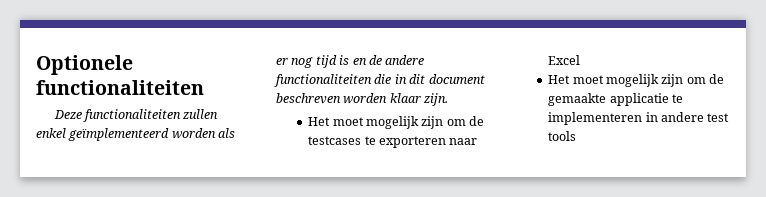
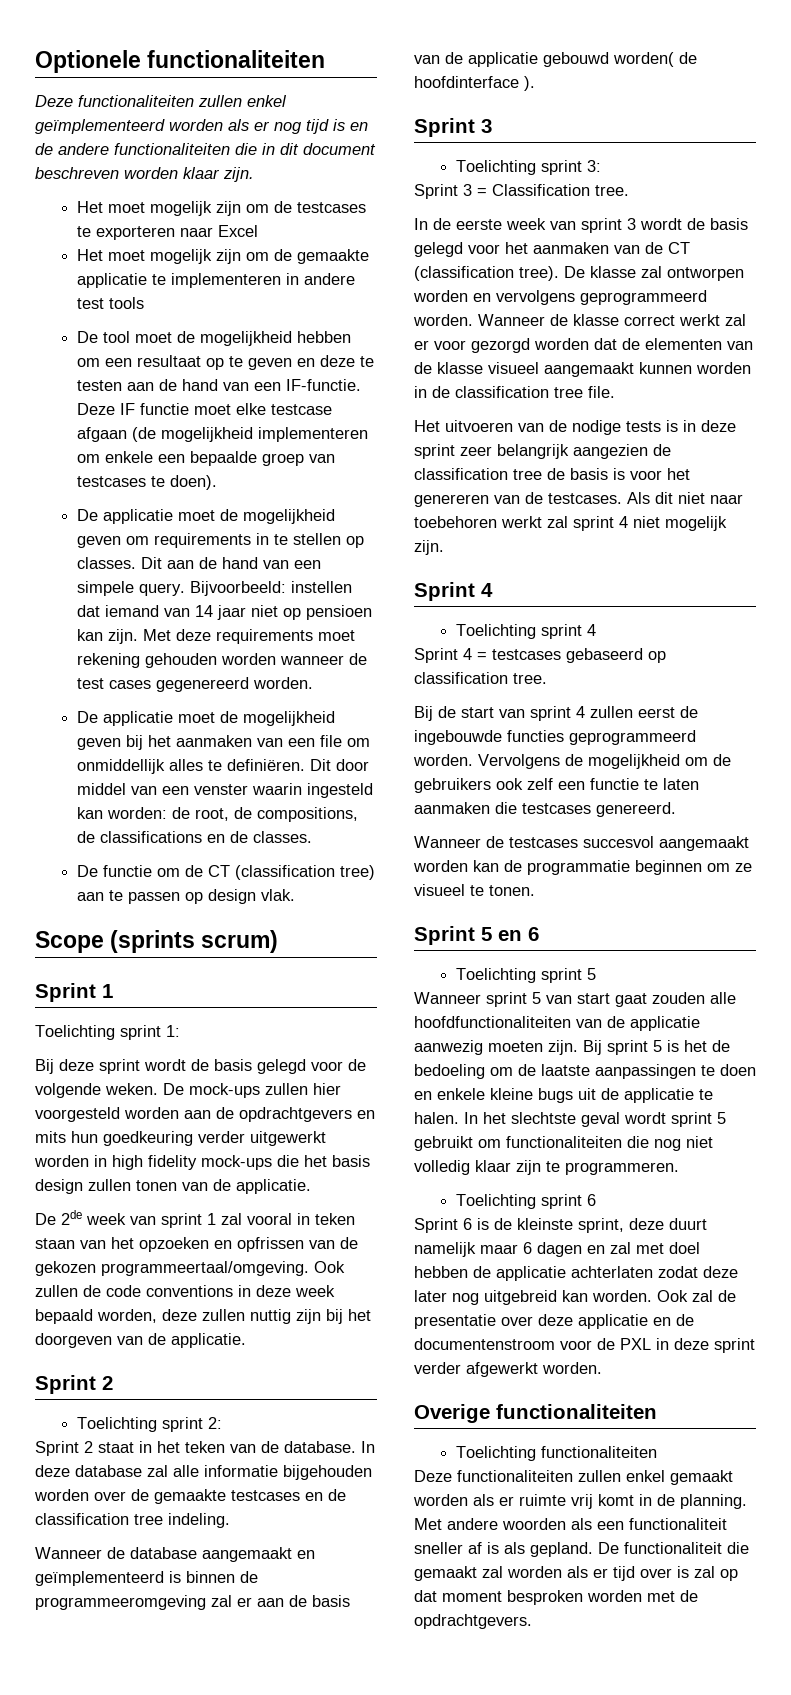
+ De tool moet de mogelijkheid hebben om een resultaat op te geven en deze te testen aan de hand van een IF-functie. Deze IF functie moet elke testcase afgaan (de mogelijkheid implementeren om enkele een bepaalde groep van testcases te doen).
+ De applicatie moet de mogelijkheid geven om requirements in te stellen op classes. Dit aan de hand van een simpele query. Bijvoorbeeld: instellen dat iemand van 14 jaar niet op pensioen kan zijn. Met deze requirements moet rekening gehouden worden wanneer de test cases gegenereerd worden.
+ De applicatie moet de mogelijkheid geven bij het aanmaken van een file om onmiddellijk alles te definiëren. Dit door middel van een venster waarin ingesteld kan worden: de root, de compositions, de classifications en de classes.
+ De functie om de CT (classification tree) aan te passen op design vlak.
+ Scope (sprints scrum)
+ Sprint 1
+ Toelichting sprint 1:
+ Bij deze sprint wordt de basis gelegd voor de volgende weken. De mock-ups zullen hier voorgesteld worden aan de opdrachtgevers en mits hun goedkeuring verder uitgewerkt worden in high fidelity mock-ups die het basis design zullen tonen van de applicatie.
+ De 2de week van sprint 1 zal vooral in teken staan van het opzoeken en opfrissen van de gekozen programmeertaal/omgeving. Ook zullen de code conventions in deze week bepaald worden, deze zullen nuttig zijn bij het doorgeven van de applicatie.
+ Sprint 2
+ Toelichting sprint 2:
+ Sprint 2 staat in het teken van de database. In deze database zal alle informatie bijgehouden worden over de gemaakte testcases en de classification tree indeling.
+ Wanneer de database aangemaakt en geïmplementeerd is binnen de programmeeromgeving zal er aan de basis van de applicatie gebouwd worden( de hoofdinterface ).
+ Sprint 3
+ Toelichting sprint 3:
+ Sprint 3 = Classification tree.
+ In de eerste week van sprint 3 wordt de basis gelegd voor het aanmaken van de CT (classification tree). De klasse zal ontworpen worden en vervolgens geprogrammeerd worden. Wanneer de klasse correct werkt zal er voor gezorgd worden dat de elementen van de klasse visueel aangemaakt kunnen worden in de classification tree file.
+ Het uitvoeren van de nodige tests is in deze sprint zeer belangrijk aangezien de classification tree de basis is voor het genereren van de testcases. Als dit niet naar toebehoren werkt zal sprint 4 niet mogelijk zijn.
+ Sprint 4
+ Toelichting sprint 4
+ Sprint 4 = testcases gebaseerd op classification tree.
+ Bij de start van sprint 4 zullen eerst de ingebouwde functies geprogrammeerd worden. Vervolgens de mogelijkheid om de gebruikers ook zelf een functie te laten aanmaken die testcases genereerd.
+ Wanneer de testcases succesvol aangemaakt worden kan de programmatie beginnen om ze visueel te tonen.
+ Sprint 5 en 6
+ Toelichting sprint 5
+ Wanneer sprint 5 van start gaat zouden alle hoofdfunctionaliteiten van de applicatie aanwezig moeten zijn. Bij sprint 5 is het de bedoeling om de laatste aanpassingen te doen en enkele kleine bugs uit de applicatie te halen. In het slechtste geval wordt sprint 5 gebruikt om functionaliteiten die nog niet volledig klaar zijn te programmeren.
+ Toelichting sprint 6
+ Sprint 6 is de kleinste sprint, deze duurt namelijk maar 6 dagen en zal met doel hebben de applicatie achterlaten zodat deze later nog uitgebreid kan worden. Ook zal de presentatie over deze applicatie en de documentenstroom voor de PXL in deze sprint verder afgewerkt worden.
+ Overige functionaliteiten
+ Toelichting functionaliteiten
+ Deze functionaliteiten zullen enkel gemaakt worden als er ruimte vrij komt in de planning. Met andere woorden als een functionaliteit sneller af is als gepland. De functionaliteit die gemaakt zal worden als er tijd over is zal op dat moment besproken worden met de opdrachtgevers.

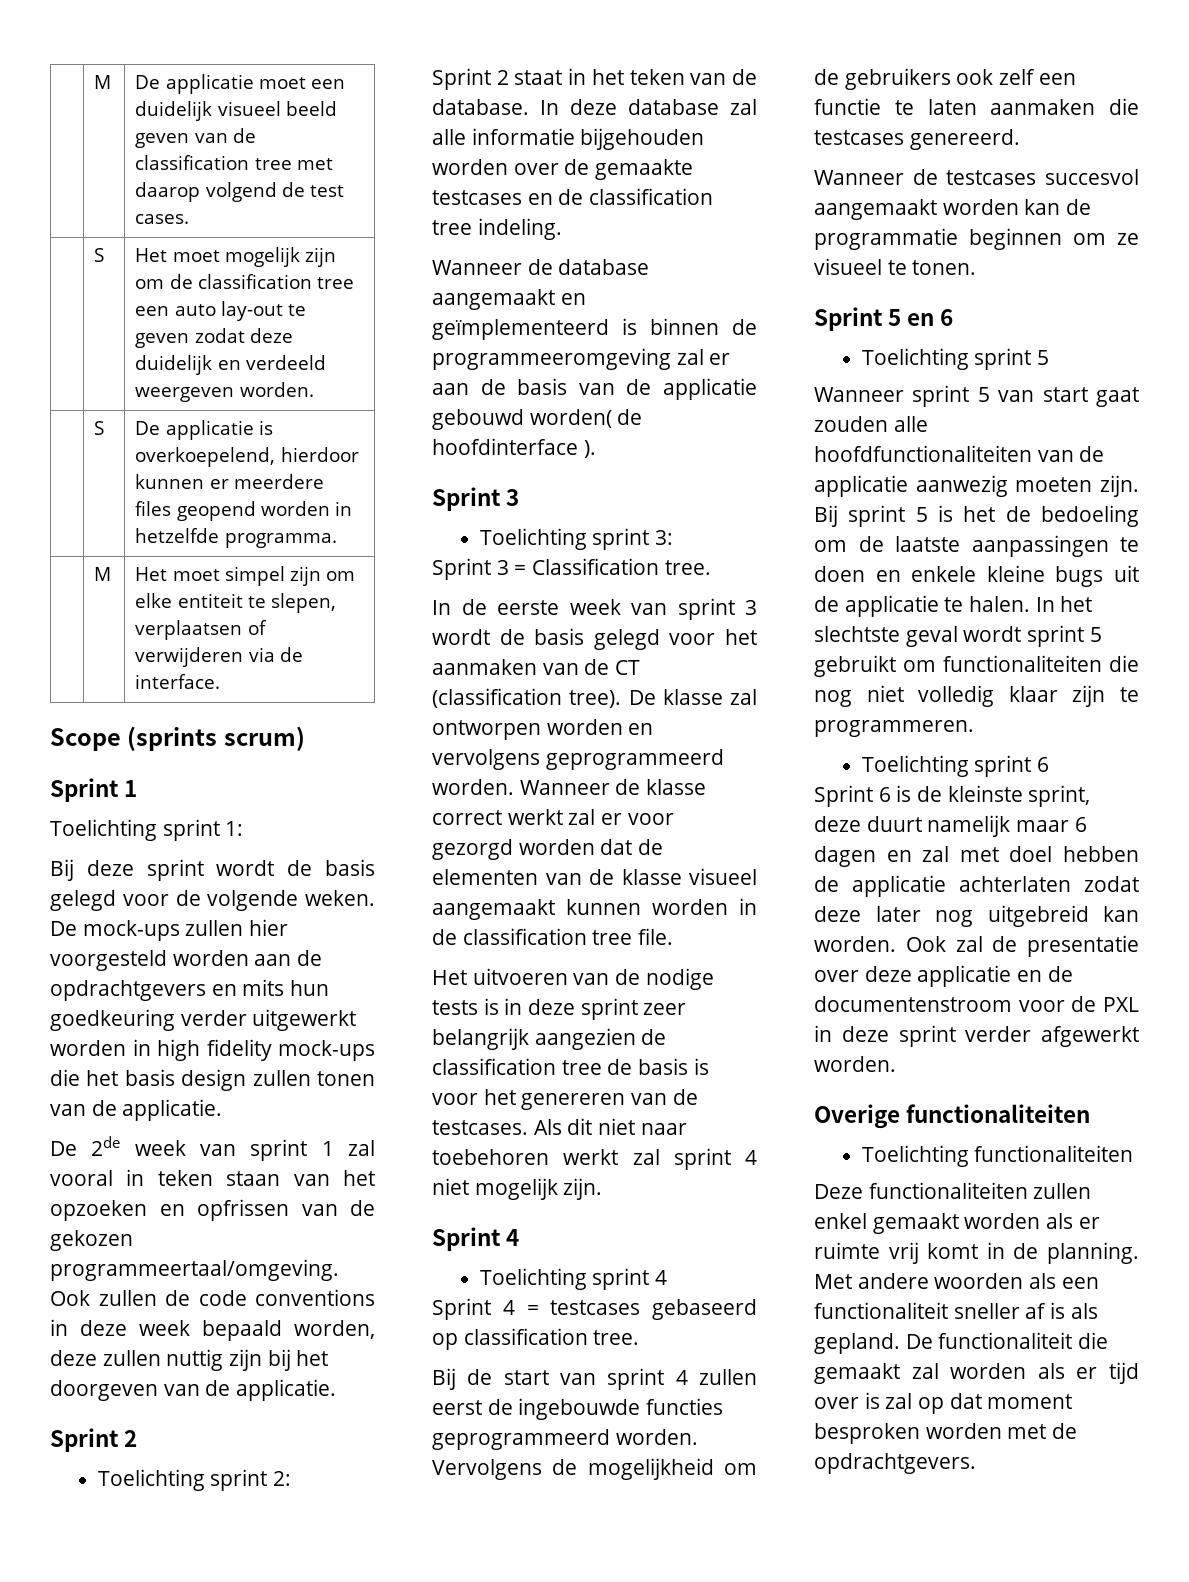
- Optionele functionaliteiten
- Deze functionaliteiten zullen enkel geïmplementeerd worden als er nog tijd is en de andere functionaliteiten die in dit document beschreven worden klaar zijn.
- Het moet mogelijk zijn om de testcases te exporteren naar Excel
- Het moet mogelijk zijn om de gemaakte applicatie te implementeren in andere test tools
- De tool moet de mogelijkheid hebben om een resultaat op te geven en deze te testen aan de hand van een IF-functie. Deze IF functie moet elke testcase afgaan (de mogelijkheid implementeren om enkele een bepaalde groep van testcases te doen).
- De applicatie moet de mogelijkheid geven om requirements in te stellen op classes. Dit aan de hand van een simpele query. Bijvoorbeeld: instellen dat iemand van 14 jaar niet op pensioen kan zijn. Met deze requirements moet rekening gehouden worden wanneer de test cases gegenereerd worden.
- De applicatie moet de mogelijkheid geven bij het aanmaken van een file om onmiddellijk alles te definiëren. Dit door middel van een venster waarin ingesteld kan worden: de root, de compositions, de classifications en de classes.
- De functie om de CT (classification tree) aan te passen op design vlak.
+ | M | De applicatie moet een duidelijk visueel beeld geven van de classification tree met daarop volgend de test cases.
+ | S | Het moet mogelijk zijn om de classification tree een auto lay-out te geven zodat deze duidelijk en verdeeld weergeven worden.
+ | S | De applicatie is overkoepelend, hierdoor kunnen er meerdere files geopend worden in hetzelfde programma.
+ | M | Het moet simpel zijn om elke entiteit te slepen, verplaatsen of verwijderen via de interface.

